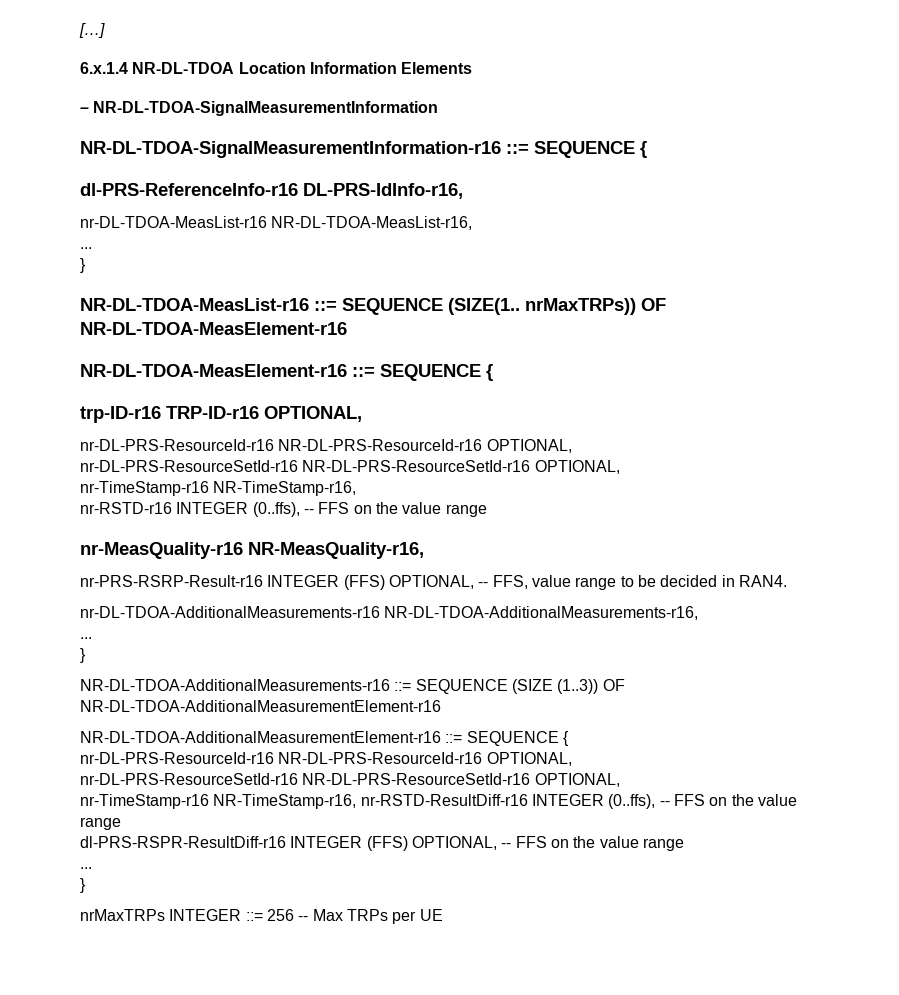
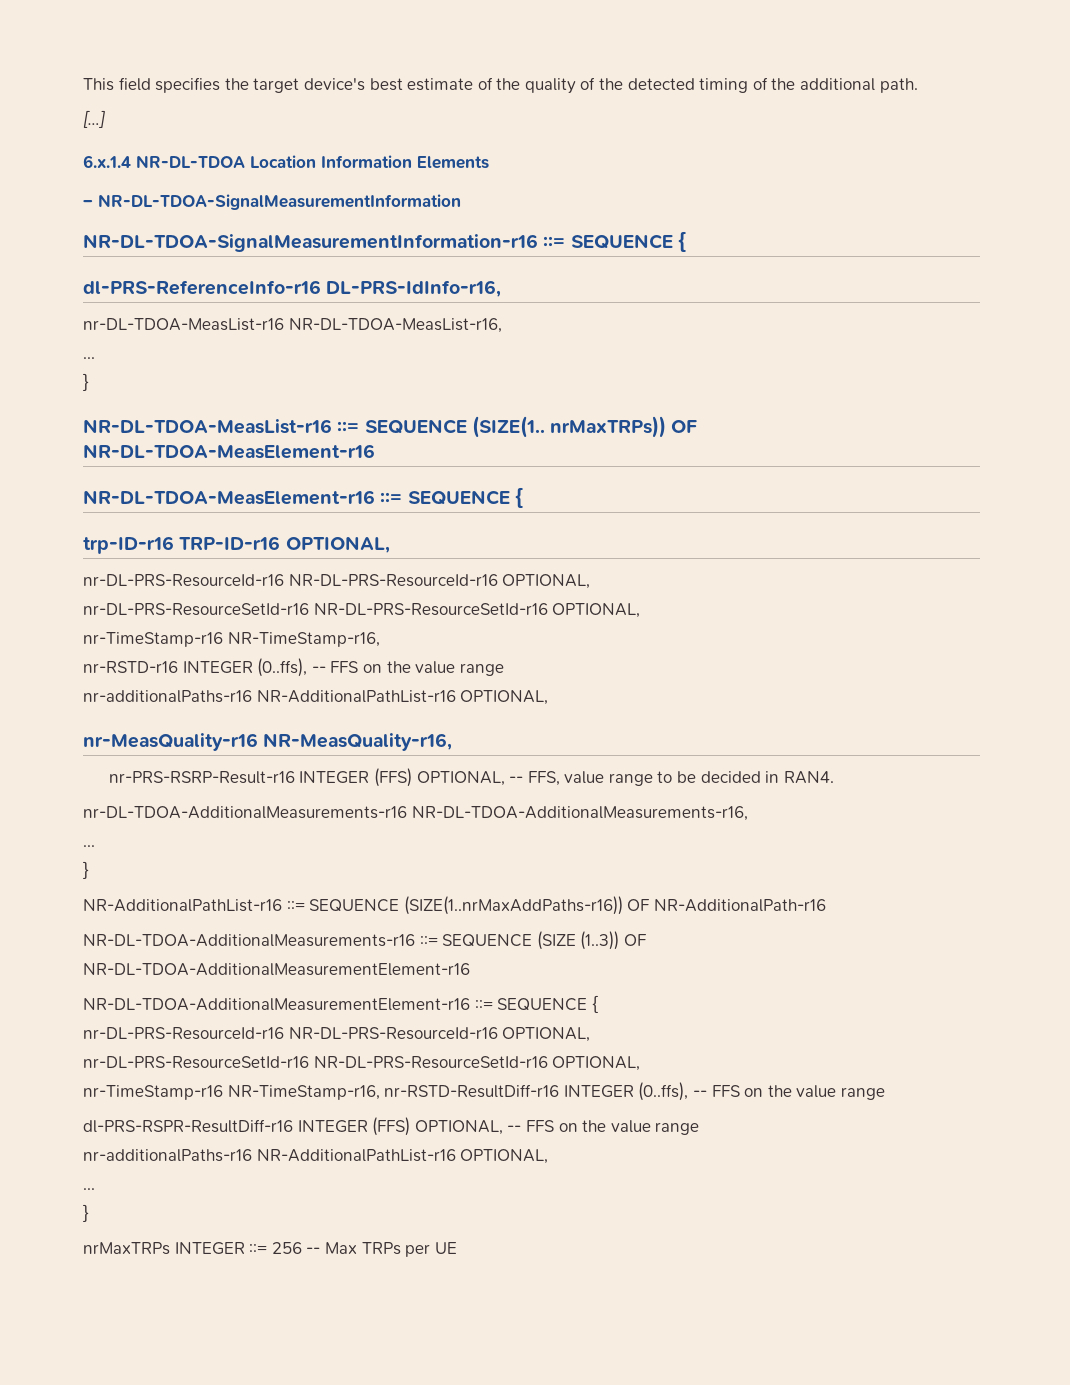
+ This field specifies the target device′s best estimate of the quality of the detected timing of the additional path.
  nr-RSTD-r16 INTEGER (0..ffs), -- FFS on the value range
+ nr-additionalPaths-r16 NR-AdditionalPathList-r16 OPTIONAL,
+ NR-AdditionalPathList-r16 ::= SEQUENCE (SIZE(1..nrMaxAddPaths-r16)) OF NR-AdditionalPath-r16
  dl-PRS-RSPR-ResultDiff-r16 INTEGER (FFS) OPTIONAL, -- FFS on the value range
+ nr-additionalPaths-r16 NR-AdditionalPathList-r16 OPTIONAL,

